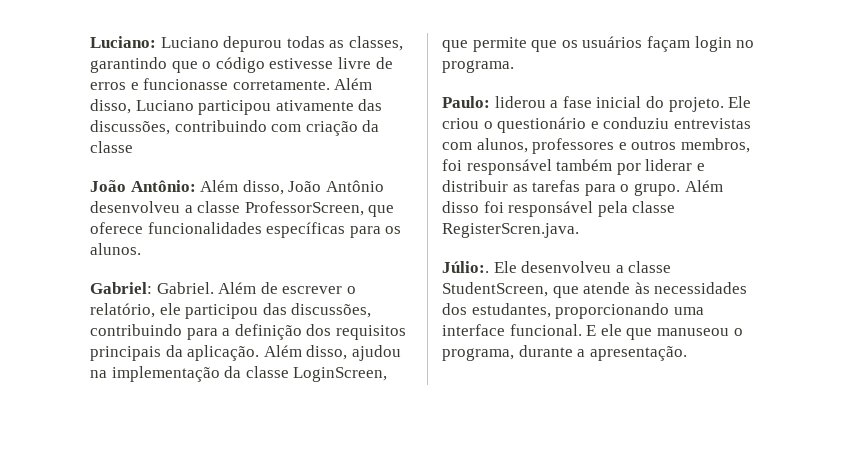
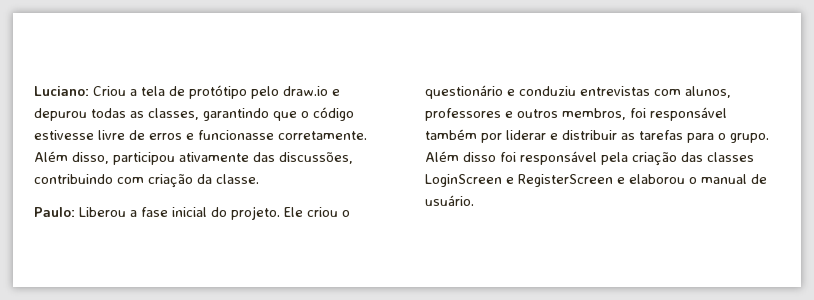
- Luciano: Luciano depurou todas as classes, garantindo que o código estivesse livre de erros e funcionasse corretamente.
+ Luciano: Criou a tela de protótipo pelo draw.io e depurou todas as classes, garantindo que o código estivesse livre de erros e funcionasse corretamente.
- Além disso, Luciano participou ativamente das discussões, contribuindo com criação da classe
- João Antônio: Além disso, João Antônio desenvolveu a classe ProfessorScreen, que oferece funcionalidades específicas para os alunos.
- Gabriel: Gabriel. Além de escrever o relatório, ele participou das discussões, contribuindo para a definição dos requisitos principais da aplicação. Além disso, ajudou na implementação da classe LoginScreen, que permite que os usuários façam login no programa.
+ Além disso, participou ativamente das discussões, contribuindo com criação da classe.
- Paulo: liderou a fase inicial do projeto.
+ Paulo: Liberou a fase inicial do projeto.
- Além disso foi responsável pela classe RegisterScren.java.
- Júlio:. Ele desenvolveu a classe StudentScreen, que atende às necessidades dos estudantes, proporcionando uma interface funcional. E ele que manuseou o programa, durante a apresentação.
+ Além disso foi responsável pela criação das classes LoginScreen e RegisterScreen e elaborou o manual de usuário.

